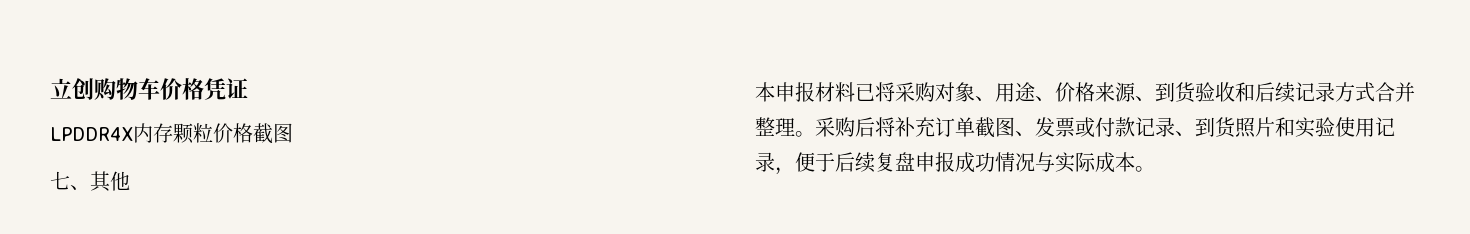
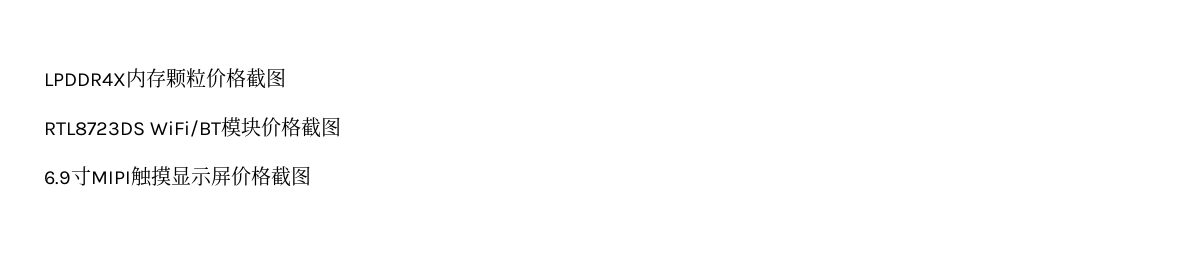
- 立创购物车价格凭证
- 七、其他
- 本申报材料已将采购对象、用途、价格来源、到货验收和后续记录方式合并整理。采购后将补充订单截图、发票或付款记录、到货照片和实验使用记录，便于后续复盘申报成功情况与实际成本。
+ RTL8723DS WiFi/BT模块价格截图
+ 6.9寸MIPI触摸显示屏价格截图

